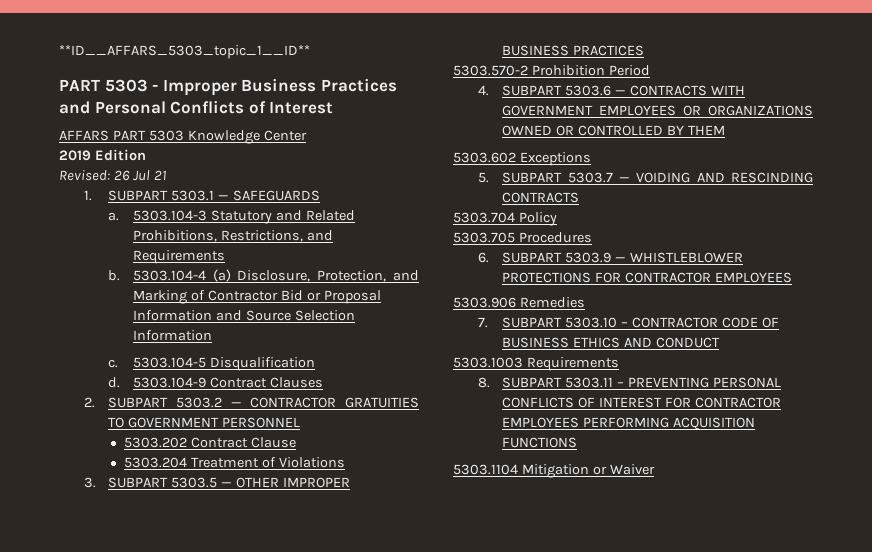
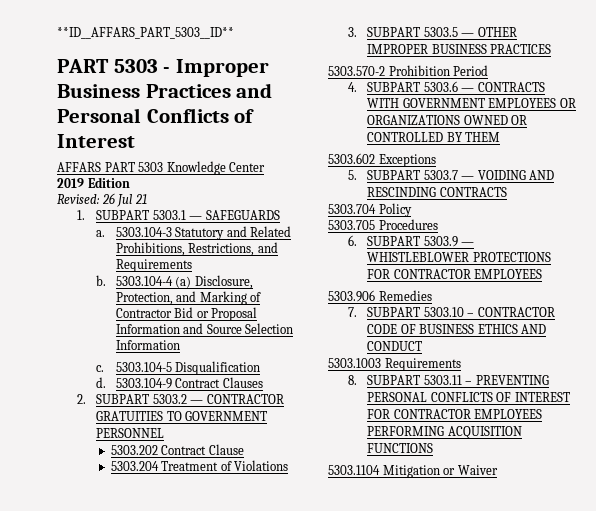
- **ID__AFFARS_5303_topic_1__ID**
+ **ID__AFFARS_PART_5303__ID**

